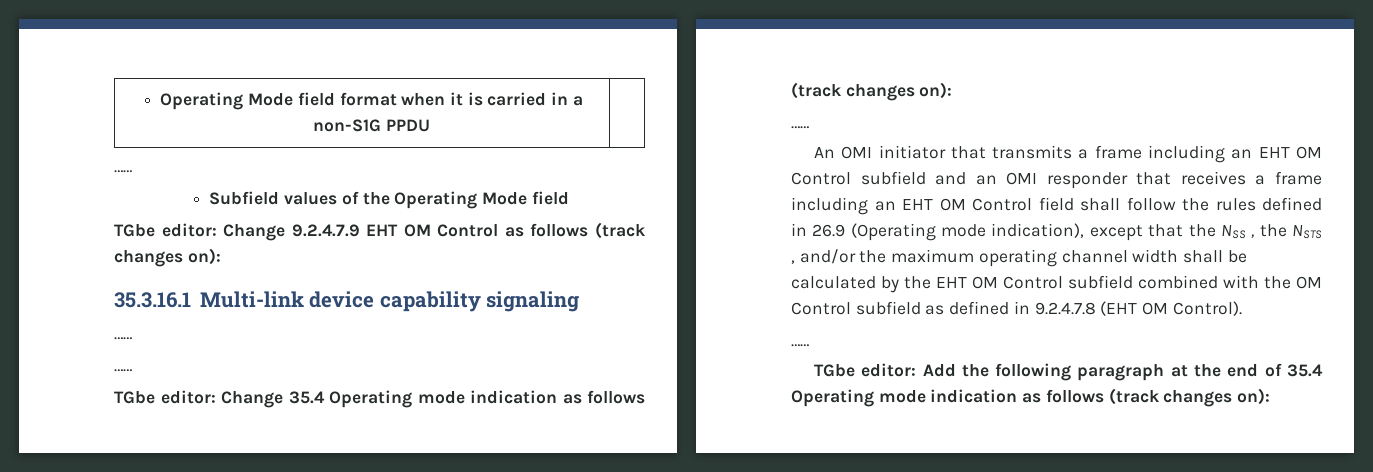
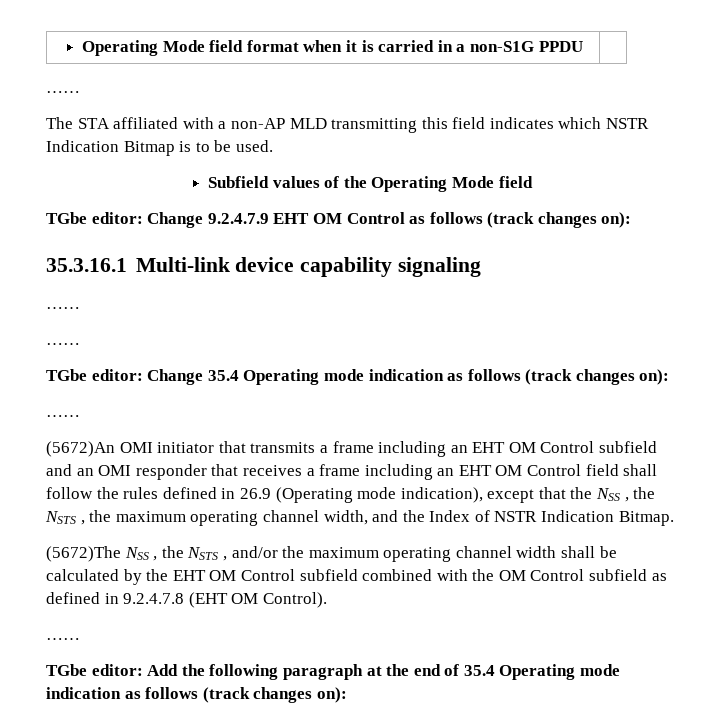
+ The STA affiliated with a non-AP MLD transmitting this field indicates which NSTR Indication Bitmap is to be used.
- An OMI initiator that transmits a frame including an EHT OM Control subfield and an OMI responder that receives a frame including an EHT OM Control field shall follow the rules defined in 26.9 (Operating mode indication), except that the NSS , the NSTS , and/or the maximum operating channel width shall be calculated by the EHT OM Control subfield combined with the OM Control subfield as defined in 9.2.4.7.8 (EHT OM Control).
+ (5672)An OMI initiator that transmits a frame including an EHT OM Control subfield and an OMI responder that receives a frame including an EHT OM Control field shall follow the rules defined in 26.9 (Operating mode indication), except that the NSS , the NSTS , the maximum operating channel width, and the Index of NSTR Indication Bitmap.
+ (5672)The NSS , the NSTS , and/or the maximum operating channel width shall be calculated by the EHT OM Control subfield combined with the OM Control subfield as defined in 9.2.4.7.8 (EHT OM Control).

